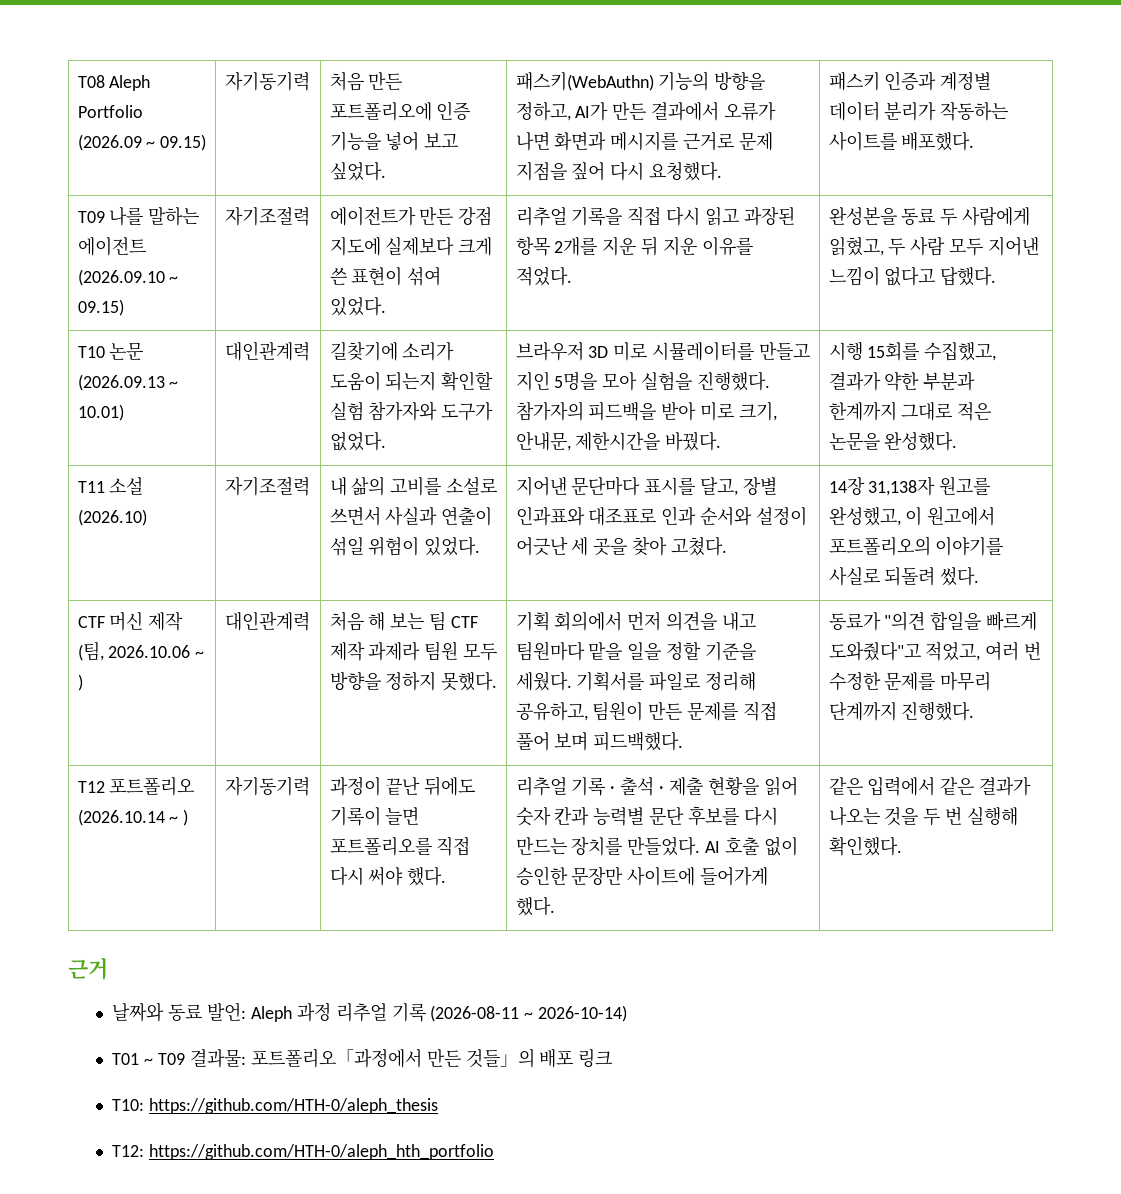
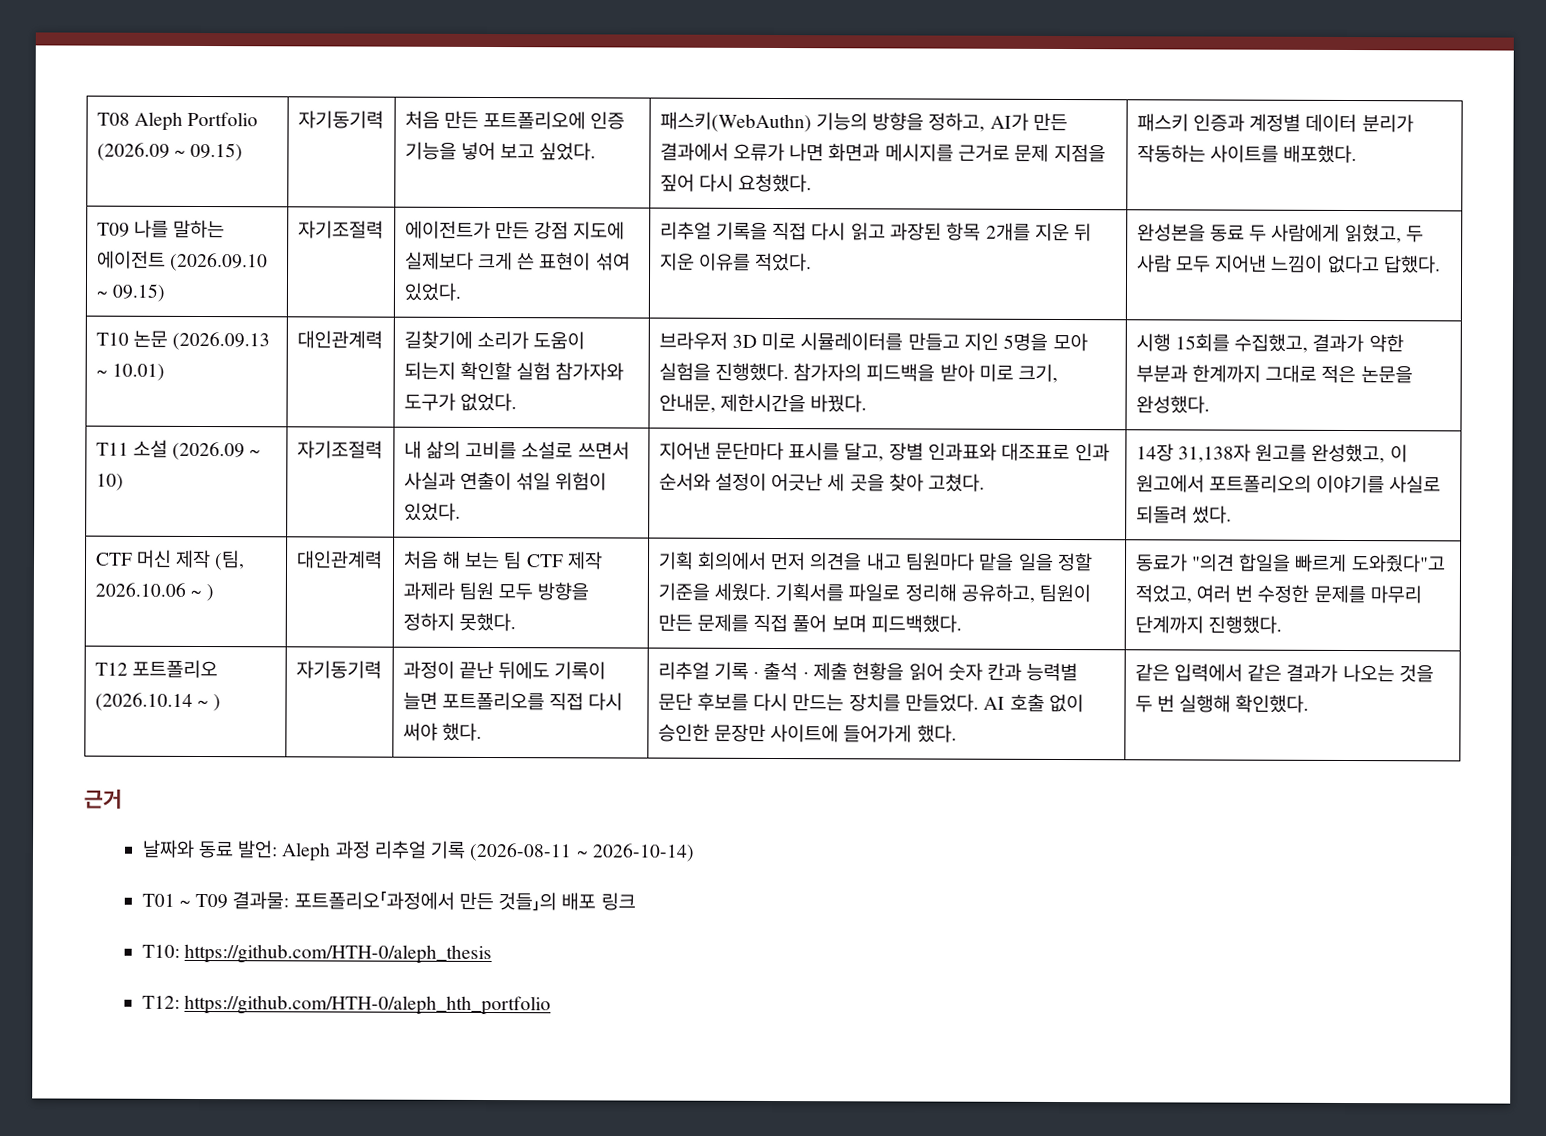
- T11 소설 (2026.10)
+ T11 소설 (2026.09 ~ 10)

